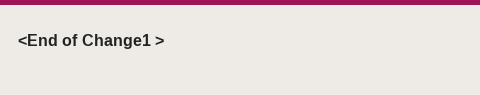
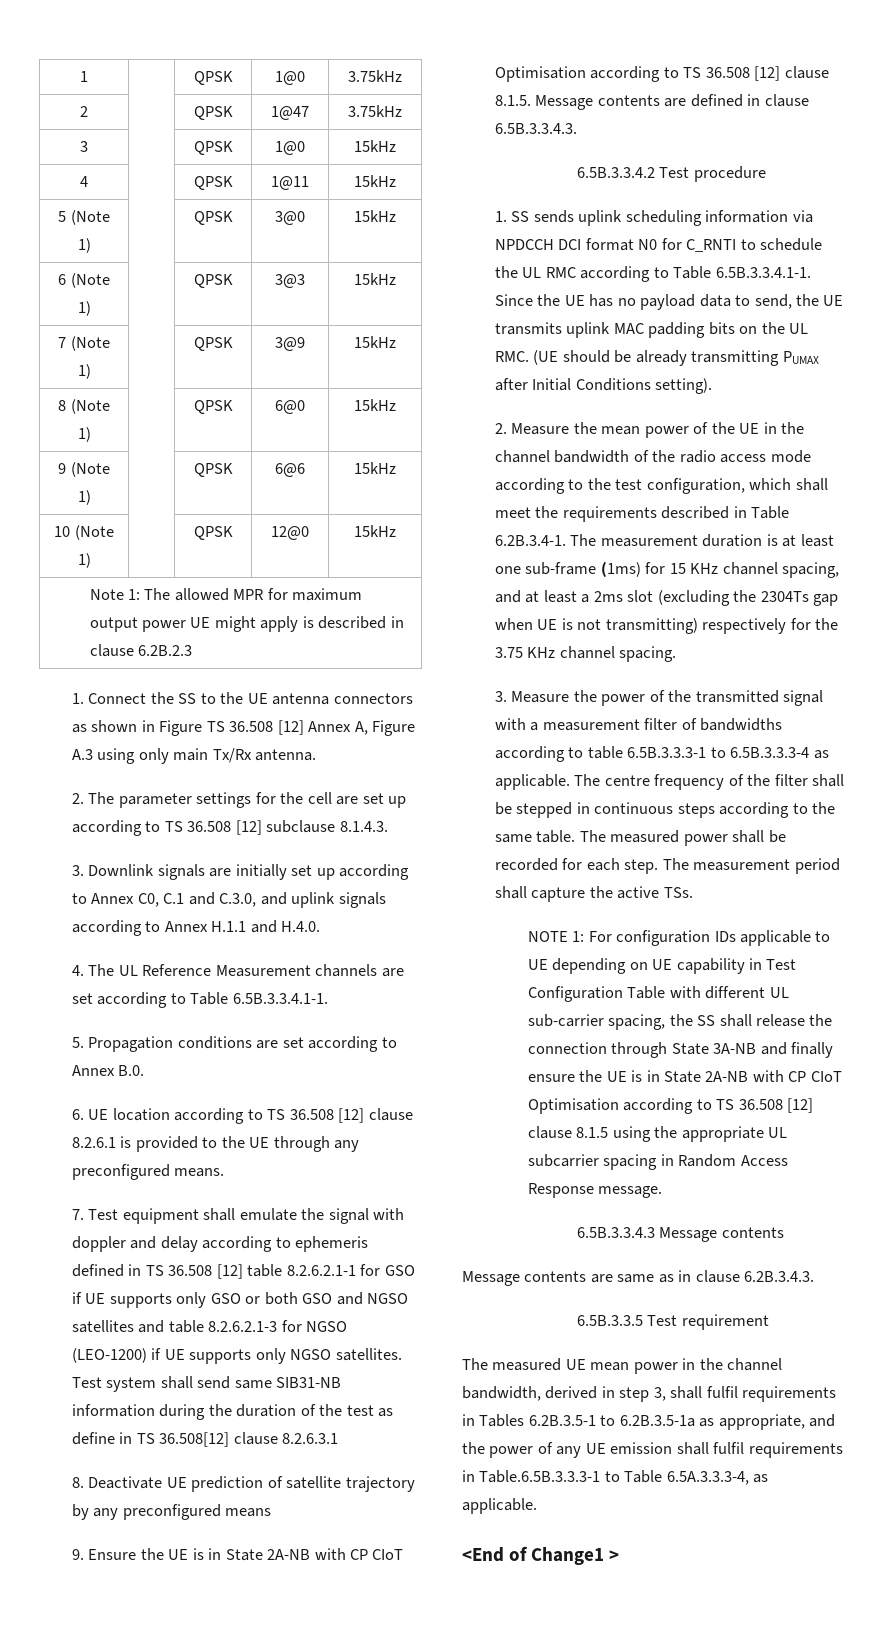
+ 1 | | QPSK | 1@0 | 3.75kHz
+ 2 | | QPSK | 1@47 | 3.75kHz
+ 3 | | QPSK | 1@0 | 15kHz
+ 4 | | QPSK | 1@11 | 15kHz
+ 5 (Note 1) | | QPSK | 3@0 | 15kHz
+ 6 (Note 1) | | QPSK | 3@3 | 15kHz
+ 7 (Note 1) | | QPSK | 3@9 | 15kHz
+ 8 (Note 1) | | QPSK | 6@0 | 15kHz
+ 9 (Note 1) | | QPSK | 6@6 | 15kHz
+ 10 (Note 1) | | QPSK | 12@0 | 15kHz
+ Note 1: The allowed MPR for maximum output power UE might apply is described in clause 6.2B.2.3
+ 1. Connect the SS to the UE antenna connectors as shown in Figure TS 36.508 [12] Annex A, Figure A.3 using only main Tx/Rx antenna.
+ 2. The parameter settings for the cell are set up according to TS 36.508 [12] subclause 8.1.4.3.
+ 3. Downlink signals are initially set up according to Annex C0, C.1 and C.3.0, and uplink signals according to Annex H.1.1 and H.4.0.
+ 4. The UL Reference Measurement channels are set according to Table 6.5B.3.3.4.1-1.
+ 5. Propagation conditions are set according to Annex B.0.
+ 6. UE location according to TS 36.508 [12] clause 8.2.6.1 is provided to the UE through any preconfigured means.
+ 7. Test equipment shall emulate the signal with doppler and delay according to ephemeris defined in TS 36.508 [12] table 8.2.6.2.1-1 for GSO if UE supports only GSO or both GSO and NGSO satellites and table 8.2.6.2.1-3 for NGSO (LEO-1200) if UE supports only NGSO satellites. Test system shall send same SIB31-NB information during the duration of the test as define in TS 36.508[12] clause 8.2.6.3.1
+ 8. Deactivate UE prediction of satellite trajectory by any preconfigured means
+ 9. Ensure the UE is in State 2A-NB with CP CIoT Optimisation according to TS 36.508 [12] clause 8.1.5. Message contents are defined in clause 6.5B.3.3.4.3.
+ 6.5B.3.3.4.2 Test procedure
+ 1. SS sends uplink scheduling information via NPDCCH DCI format N0 for C_RNTI to schedule the UL RMC according to Table 6.5B.3.3.4.1-1. Since the UE has no payload data to send, the UE transmits uplink MAC padding bits on the UL RMC. (UE should be already transmitting PUMAX after Initial Conditions setting).
+ 2. Measure the mean power of the UE in the channel bandwidth of the radio access mode according to the test configuration, which shall meet the requirements described in Table 6.2B.3.4-1. The measurement duration is at least one sub-frame (1ms) for 15 KHz channel spacing, and at least a 2ms slot (excluding the 2304Ts gap when UE is not transmitting) respectively for the 3.75 KHz channel spacing.
+ 3. Measure the power of the transmitted signal with a measurement filter of bandwidths according to table 6.5B.3.3.3-1 to 6.5B.3.3.3-4 as applicable. The centre frequency of the filter shall be stepped in continuous steps according to the same table. The measured power shall be recorded for each step. The measurement period shall capture the active TSs.
+ NOTE 1: For configuration IDs applicable to UE depending on UE capability in Test Configuration Table with different UL sub-carrier spacing, the SS shall release the connection through State 3A-NB and finally ensure the UE is in State 2A-NB with CP CIoT Optimisation according to TS 36.508 [12] clause 8.1.5 using the appropriate UL subcarrier spacing in Random Access Response message.
+ 6.5B.3.3.4.3 Message contents
+ Message contents are same as in clause 6.2B.3.4.3.
+ 6.5B.3.3.5 Test requirement
+ The measured UE mean power in the channel bandwidth, derived in step 3, shall fulfil requirements in Tables 6.2B.3.5-1 to 6.2B.3.5-1a as appropriate, and the power of any UE emission shall fulfil requirements in Table.6.5B.3.3.3-1 to Table 6.5A.3.3.3-4, as applicable.

